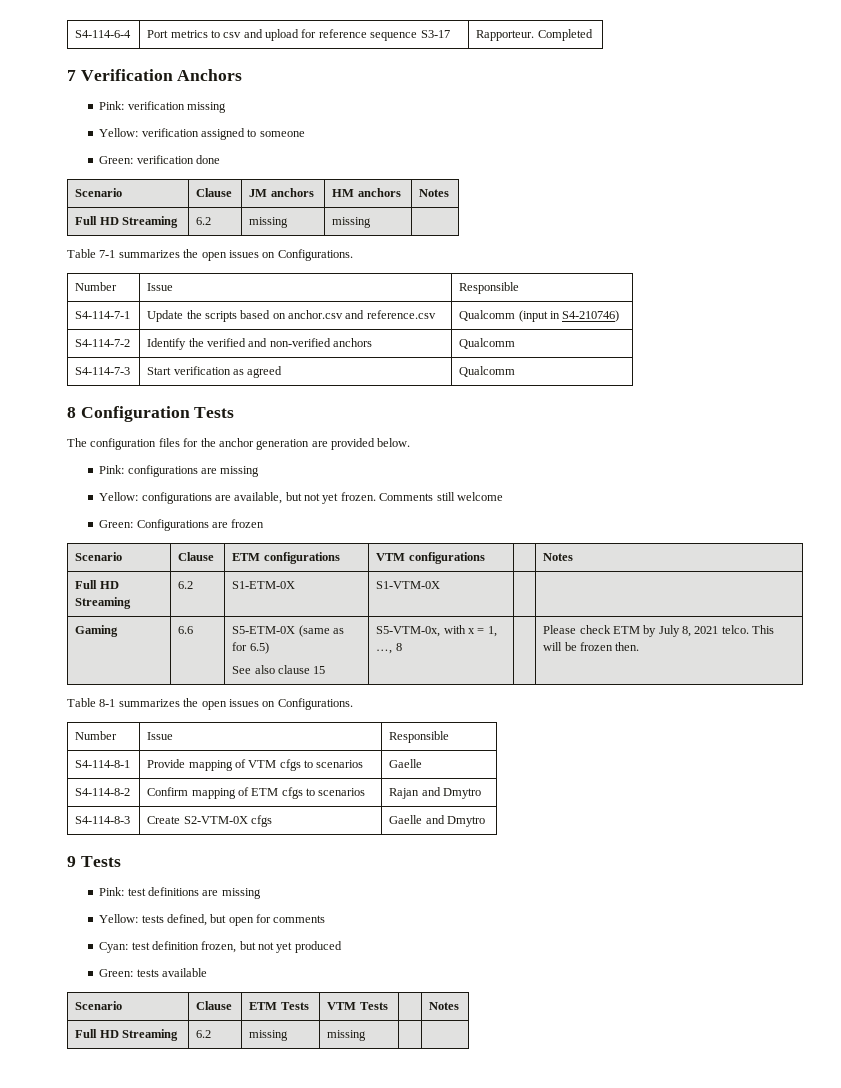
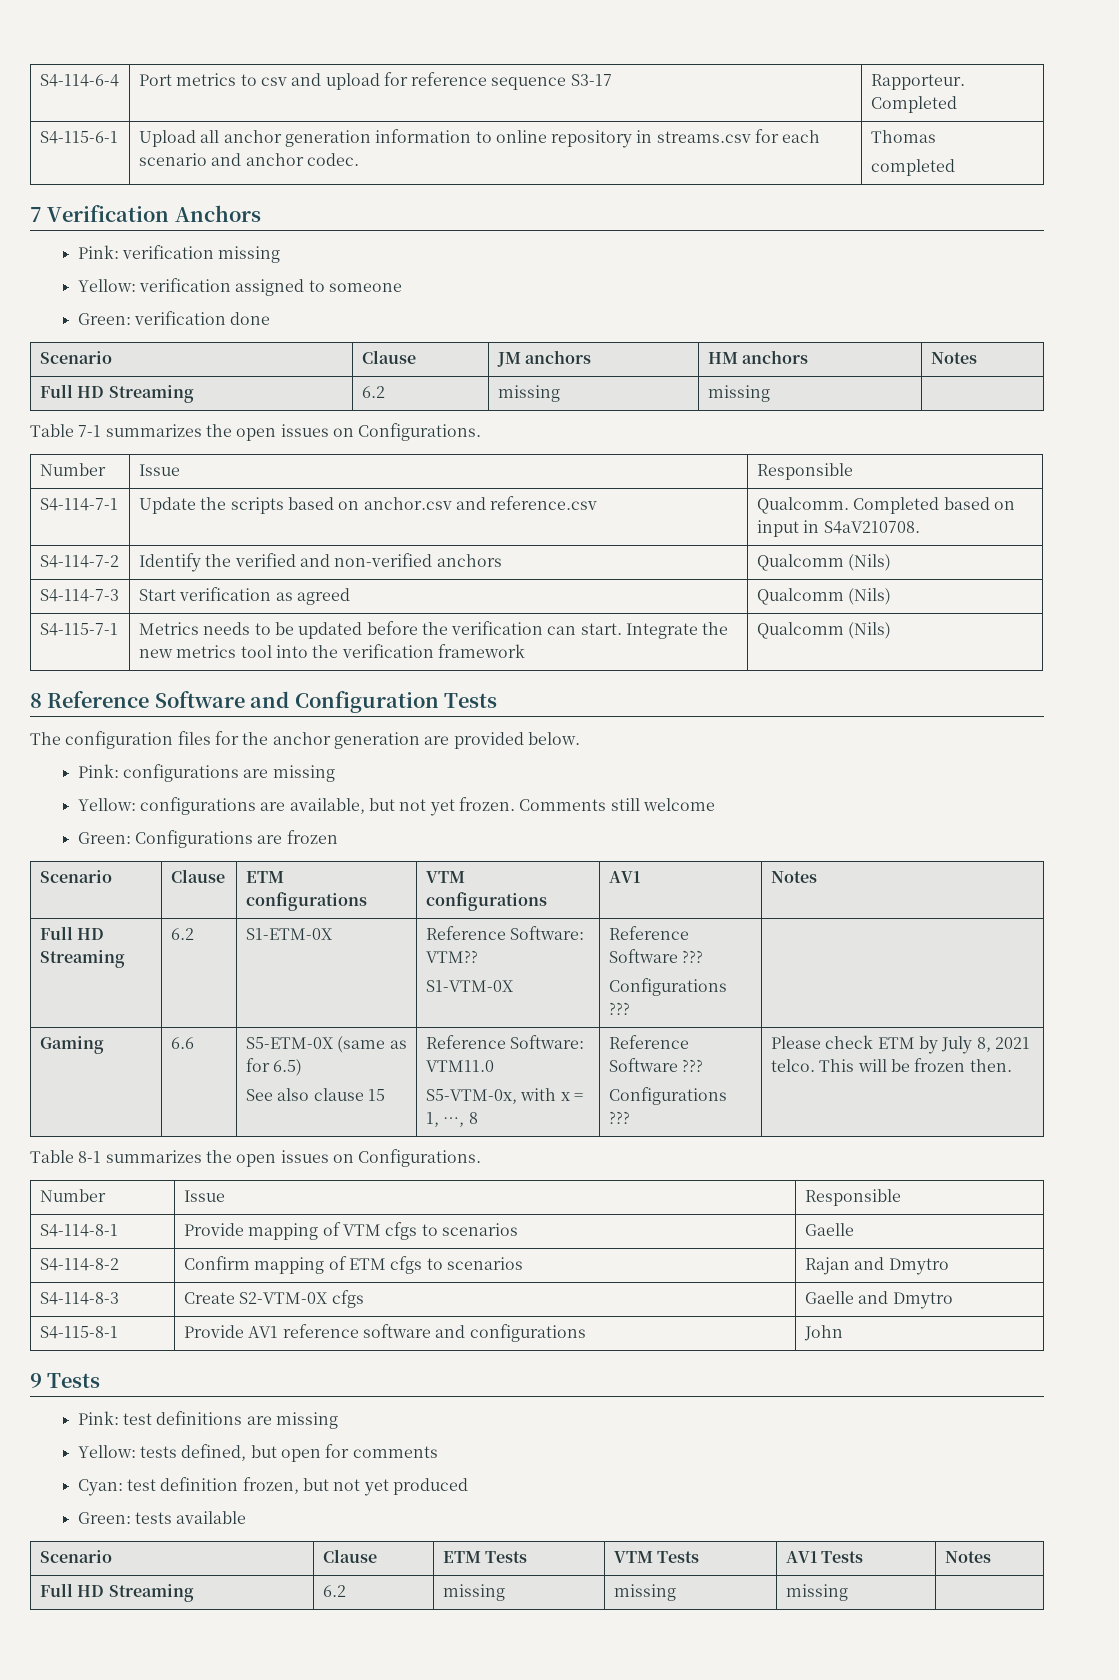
+ S4-115-6-1 | Upload all anchor generation information to online repository in streams.csv for each scenario and anchor codec. | Thomas
+ completed
- S4-114-7-1 | Update the scripts based on anchor.csv and reference.csv | Qualcomm (input in S4-210746)
+ S4-114-7-1 | Update the scripts based on anchor.csv and reference.csv | Qualcomm. Completed based on input in S4aV210708.
- S4-114-7-2 | Identify the verified and non-verified anchors | Qualcomm
+ S4-114-7-2 | Identify the verified and non-verified anchors | Qualcomm (Nils)
- S4-114-7-3 | Start verification as agreed | Qualcomm
- 8 Configuration Tests
+ S4-114-7-3 | Start verification as agreed | Qualcomm (Nils)
+ S4-115-7-1 | Metrics needs to be updated before the verification can start. Integrate the new metrics tool into the verification framework | Qualcomm (Nils)
+ 8 Reference Software and Configuration Tests
- Scenario | Clause | ETM configurations | VTM configurations | | Notes
+ Scenario | Clause | ETM configurations | VTM configurations | AV1 | Notes
- Full HD Streaming | 6.2 | S1-ETM-0X | S1-VTM-0X | |
+ Full HD Streaming | 6.2 | S1-ETM-0X | Reference Software: VTM??
+ S1-VTM-0X | Reference Software ???
+ Configurations ??? |
  Gaming | 6.6 | S5-ETM-0X (same as for 6.5)
- See also clause 15 | S5-VTM-0x, with x = 1, …, 8 | | Please check ETM by July 8, 2021 telco. This will be frozen then.
+ See also clause 15 | Reference Software: VTM11.0
+ S5-VTM-0x, with x = 1, …, 8 | Reference Software ???
+ Configurations ??? | Please check ETM by July 8, 2021 telco. This will be frozen then.
+ S4-115-8-1 | Provide AV1 reference software and configurations | John
- Scenario | Clause | ETM Tests | VTM Tests | | Notes
- Full HD Streaming | 6.2 | missing | missing | |
+ Scenario | Clause | ETM Tests | VTM Tests | AV1 Tests | Notes
+ Full HD Streaming | 6.2 | missing | missing | missing |

